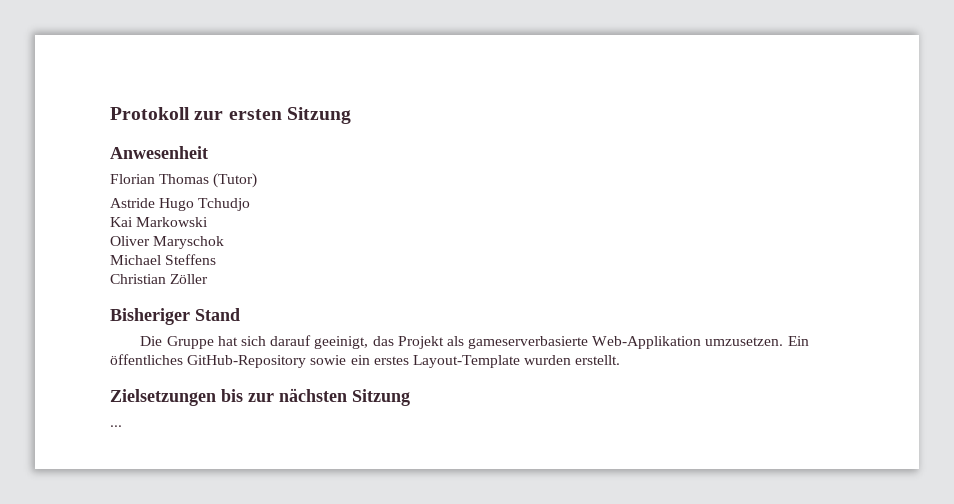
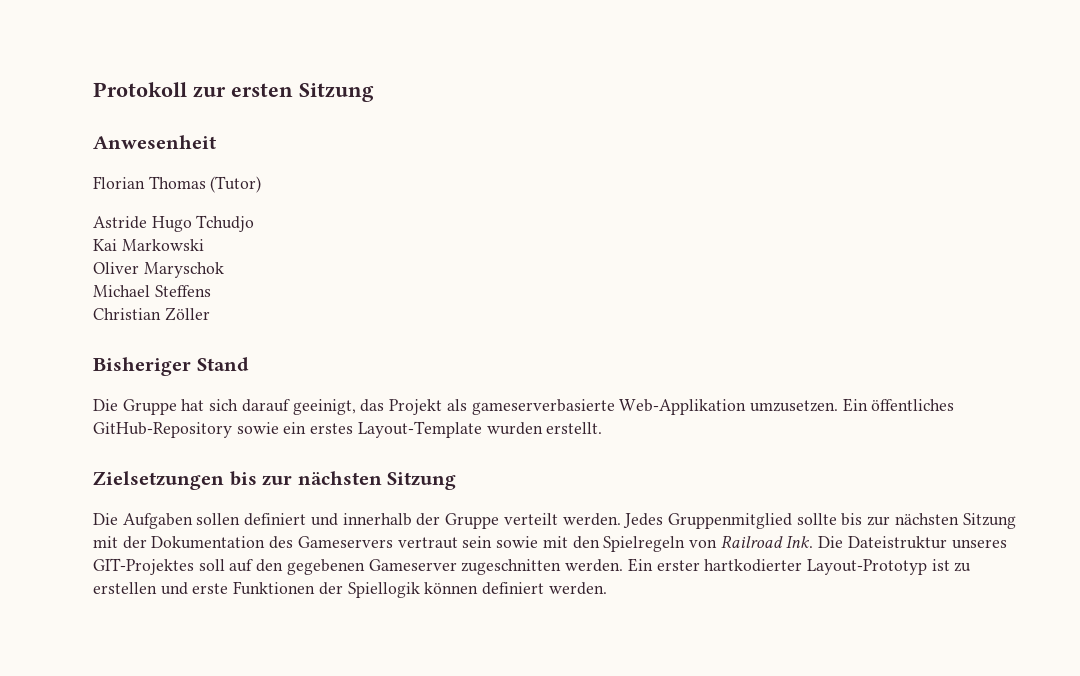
- ...
+ Die Aufgaben sollen definiert und innerhalb der Gruppe verteilt werden. Jedes Gruppenmitglied sollte bis zur nächsten Sitzung mit der Dokumentation des Gameservers vertraut sein sowie mit den Spielregeln von Railroad Ink. Die Dateistruktur unseres GIT-Projektes soll auf den gegebenen Gameserver zugeschnitten werden. Ein erster hartkodierter Layout-Prototyp ist zu erstellen und erste Funktionen der Spiellogik können definiert werden.

